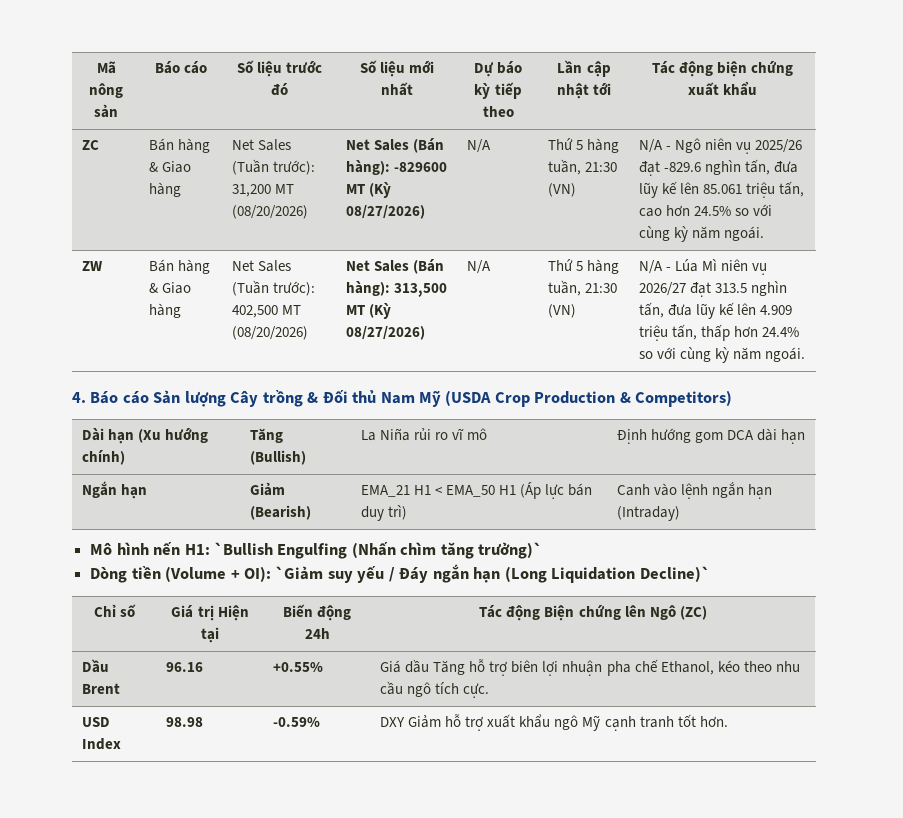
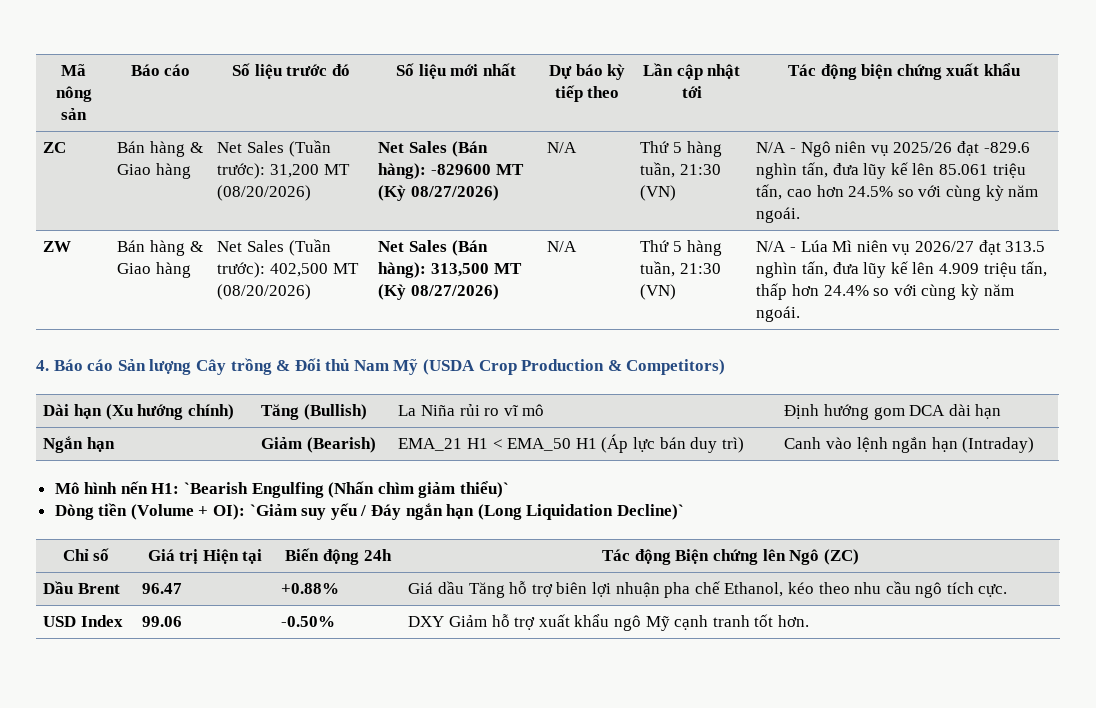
- Mô hình nến H1: `Bullish Engulfing (Nhấn chìm tăng trưởng)`
+ Mô hình nến H1: `Bearish Engulfing (Nhấn chìm giảm thiểu)`
- Dầu Brent | 96.16 | +0.55% | Giá dầu Tăng hỗ trợ biên lợi nhuận pha chế Ethanol, kéo theo nhu cầu ngô tích cực.
+ Dầu Brent | 96.47 | +0.88% | Giá dầu Tăng hỗ trợ biên lợi nhuận pha chế Ethanol, kéo theo nhu cầu ngô tích cực.
- USD Index | 98.98 | -0.59% | DXY Giảm hỗ trợ xuất khẩu ngô Mỹ cạnh tranh tốt hơn.
+ USD Index | 99.06 | -0.50% | DXY Giảm hỗ trợ xuất khẩu ngô Mỹ cạnh tranh tốt hơn.

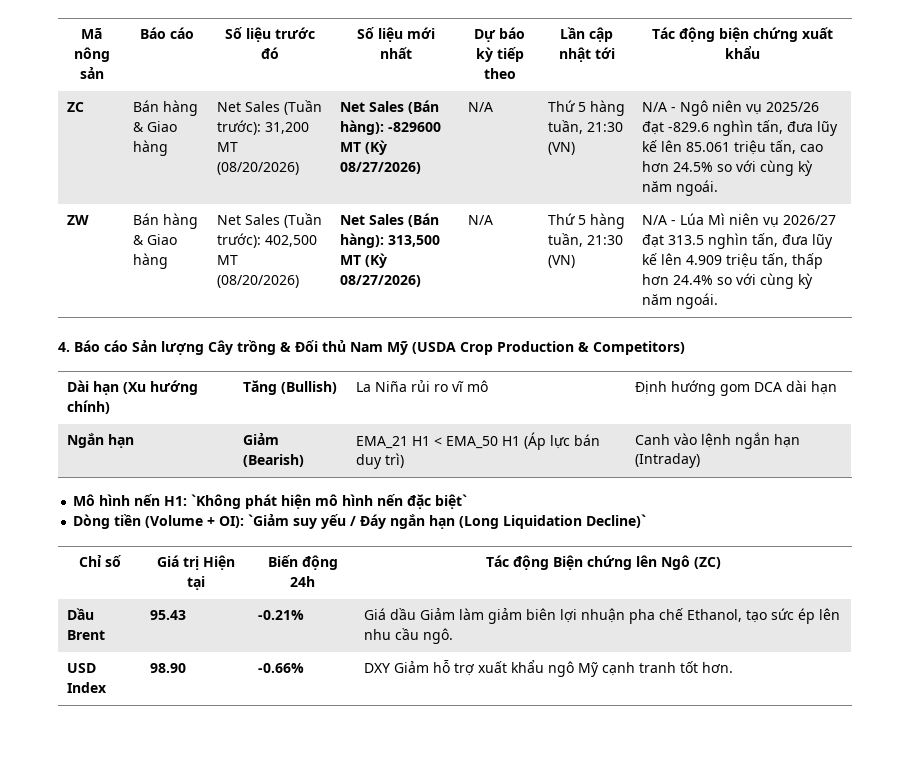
- Mô hình nến H1: `Bearish Engulfing (Nhấn chìm giảm thiểu)`
+ Mô hình nến H1: `Không phát hiện mô hình nến đặc biệt`
- Dầu Brent | 96.47 | +0.88% | Giá dầu Tăng hỗ trợ biên lợi nhuận pha chế Ethanol, kéo theo nhu cầu ngô tích cực.
+ Dầu Brent | 95.43 | -0.21% | Giá dầu Giảm làm giảm biên lợi nhuận pha chế Ethanol, tạo sức ép lên nhu cầu ngô.
- USD Index | 99.06 | -0.50% | DXY Giảm hỗ trợ xuất khẩu ngô Mỹ cạnh tranh tốt hơn.
+ USD Index | 98.90 | -0.66% | DXY Giảm hỗ trợ xuất khẩu ngô Mỹ cạnh tranh tốt hơn.

